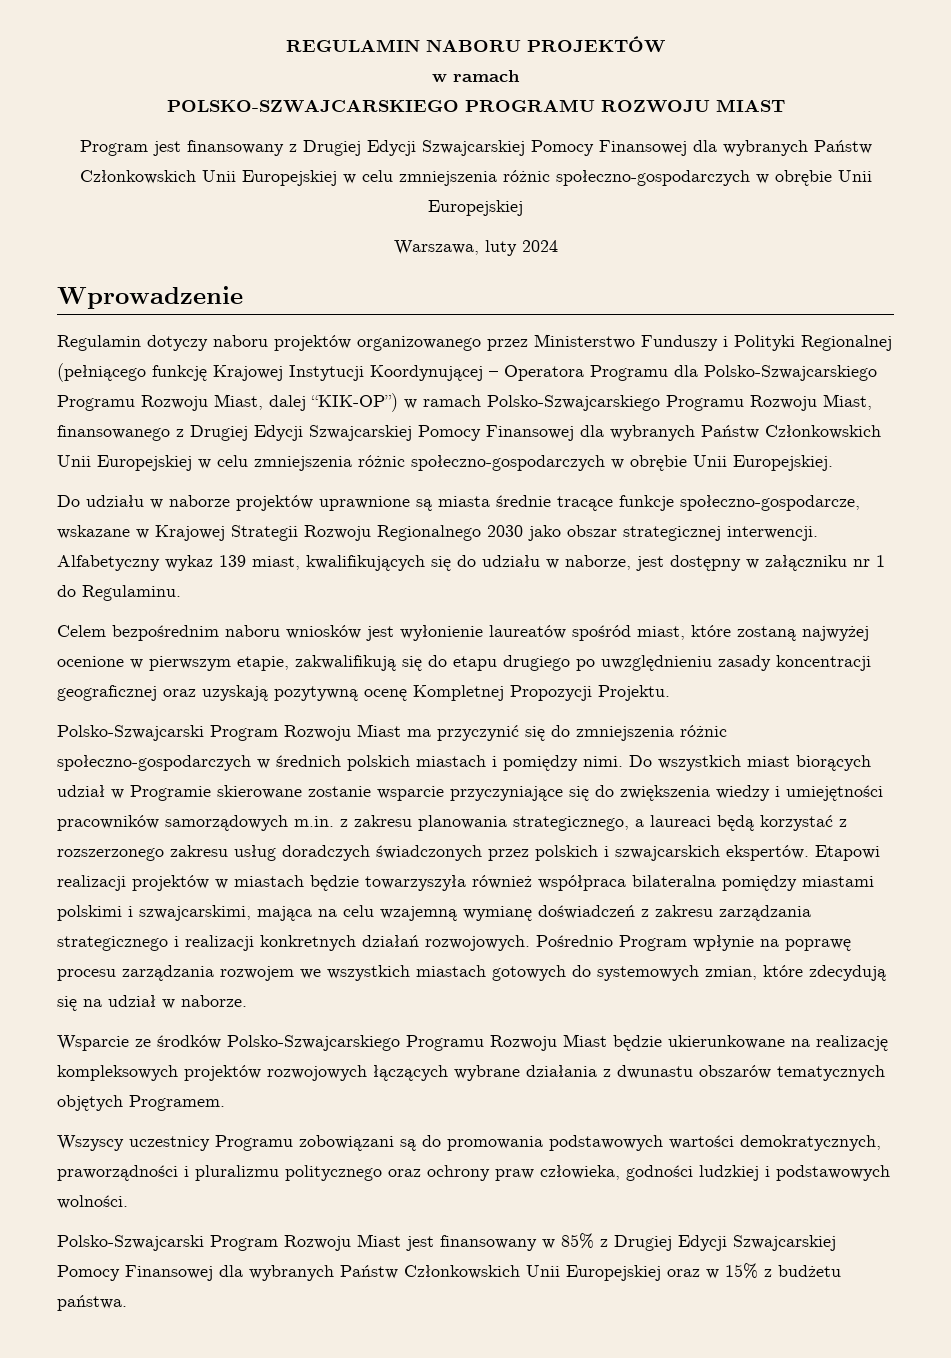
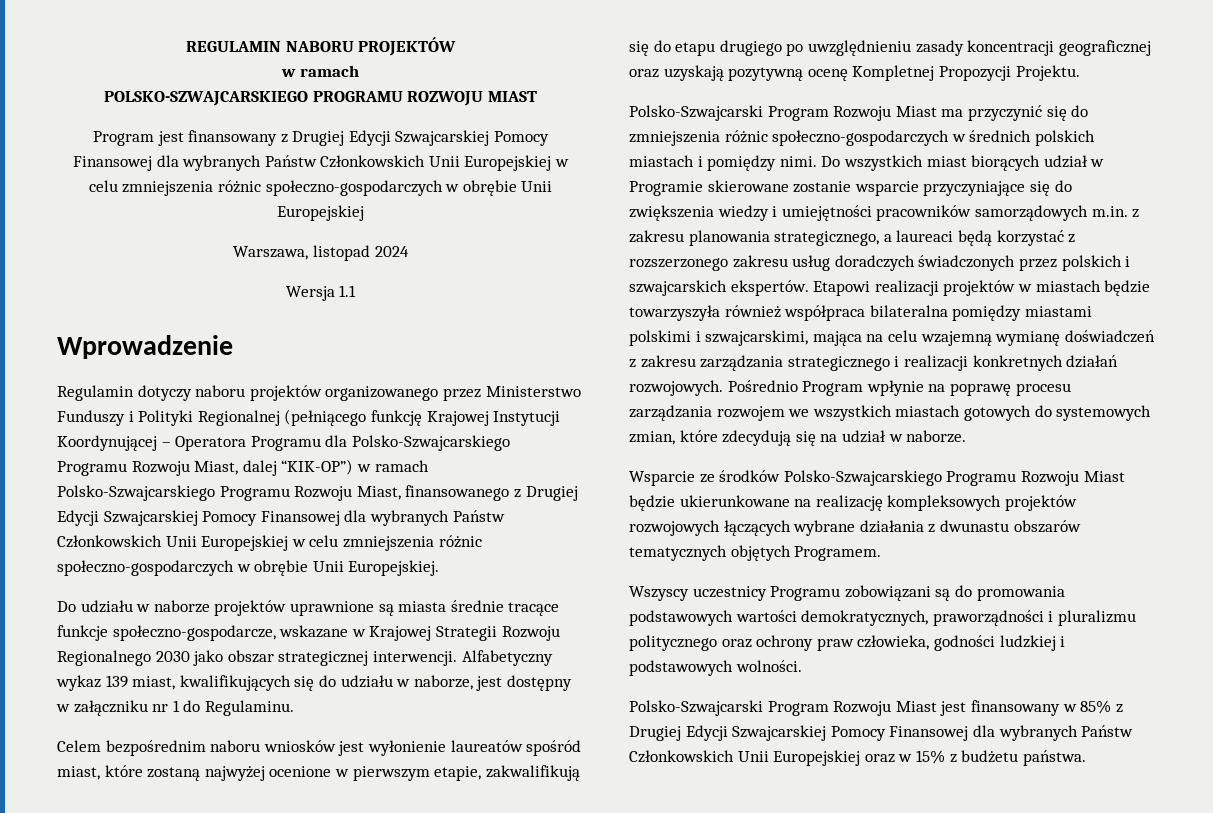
- Warszawa, luty 2024
+ Warszawa, listopad 2024
+ Wersja 1.1

